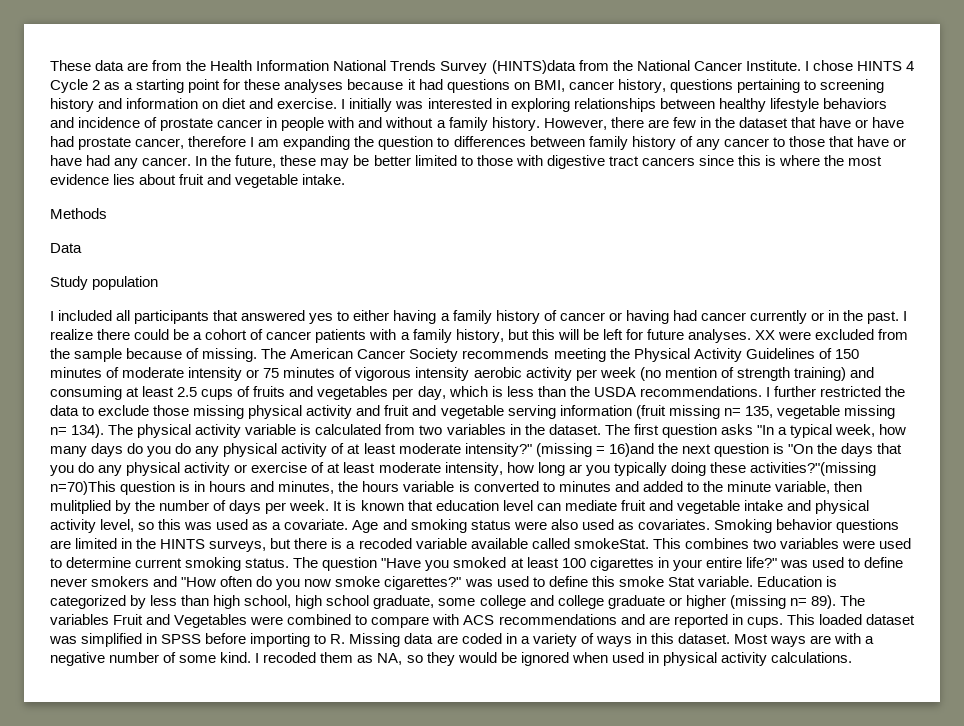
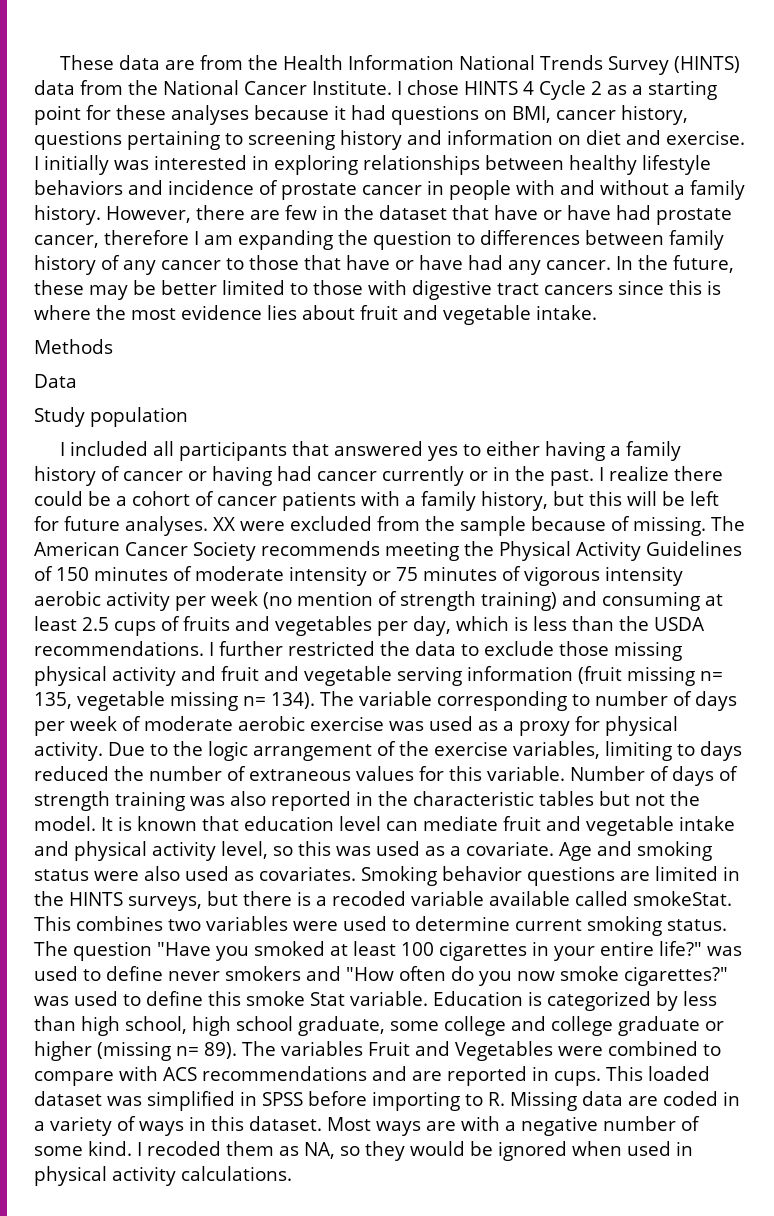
- These data are from the Health Information National Trends Survey (HINTS)data from the National Cancer Institute.
+ These data are from the Health Information National Trends Survey (HINTS) data from the National Cancer Institute.
- The physical activity variable is calculated from two variables in the dataset. The first question asks "In a typical week, how many days do you do any physical activity of at least moderate intensity?" (missing = 16)and the next question is "On the days that you do any physical activity or exercise of at least moderate intensity, how long ar you typically doing these activities?"(missing n=70)This question is in hours and minutes, the hours variable is converted to minutes and added to the minute variable, then mulitplied by the number of days per week.
+ The variable corresponding to number of days per week of moderate aerobic exercise was used as a proxy for physical activity. Due to the logic arrangement of the exercise variables, limiting to days reduced the number of extraneous values for this variable. Number of days of strength training was also reported in the characteristic tables but not the model.

